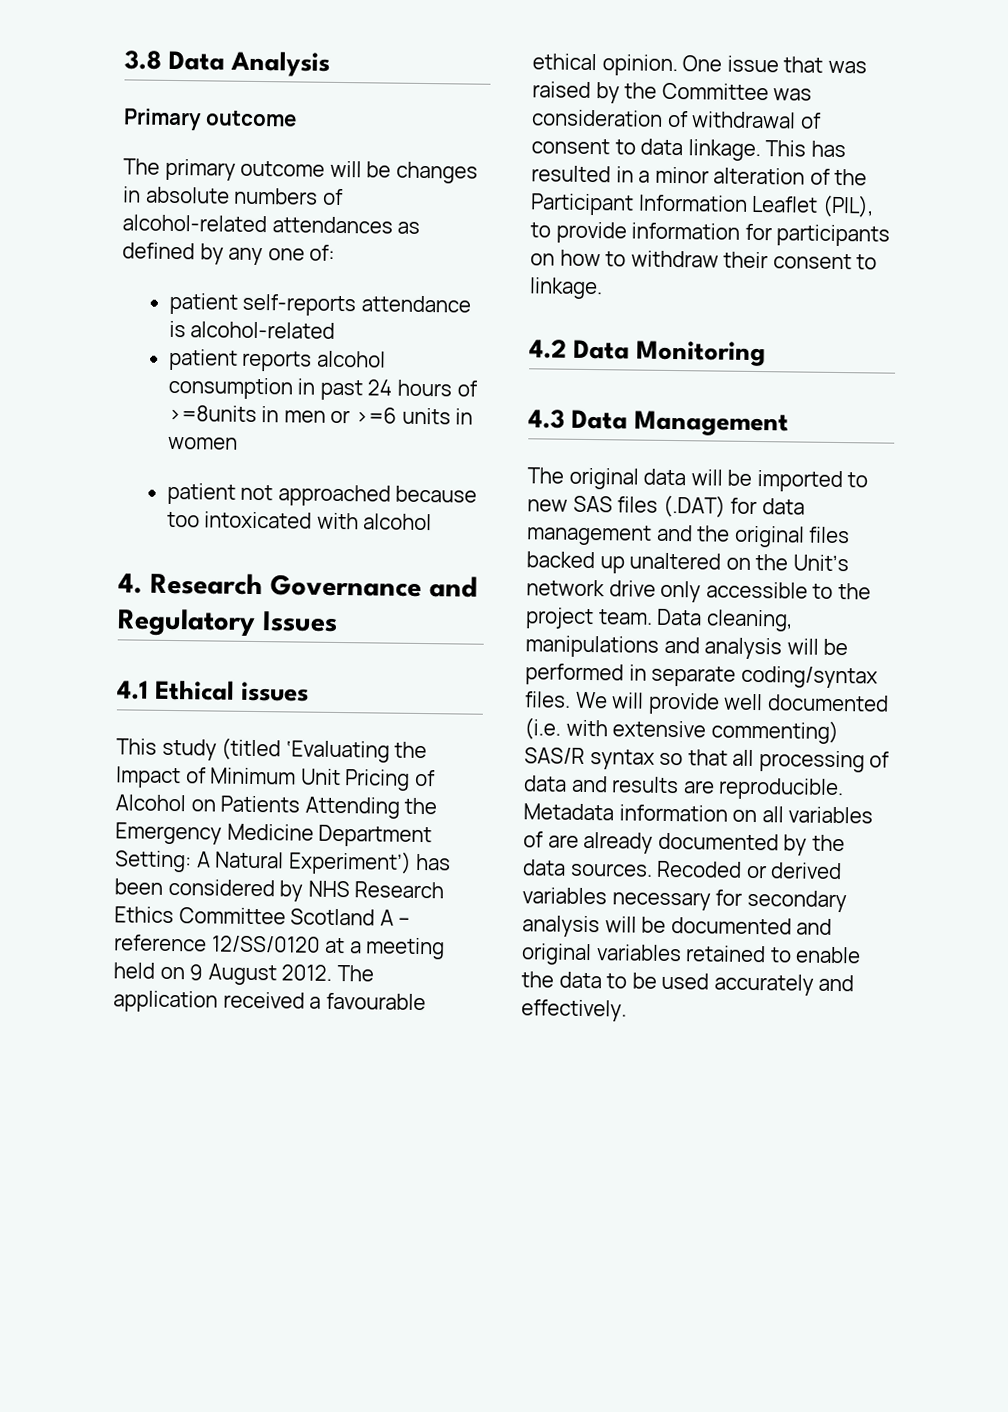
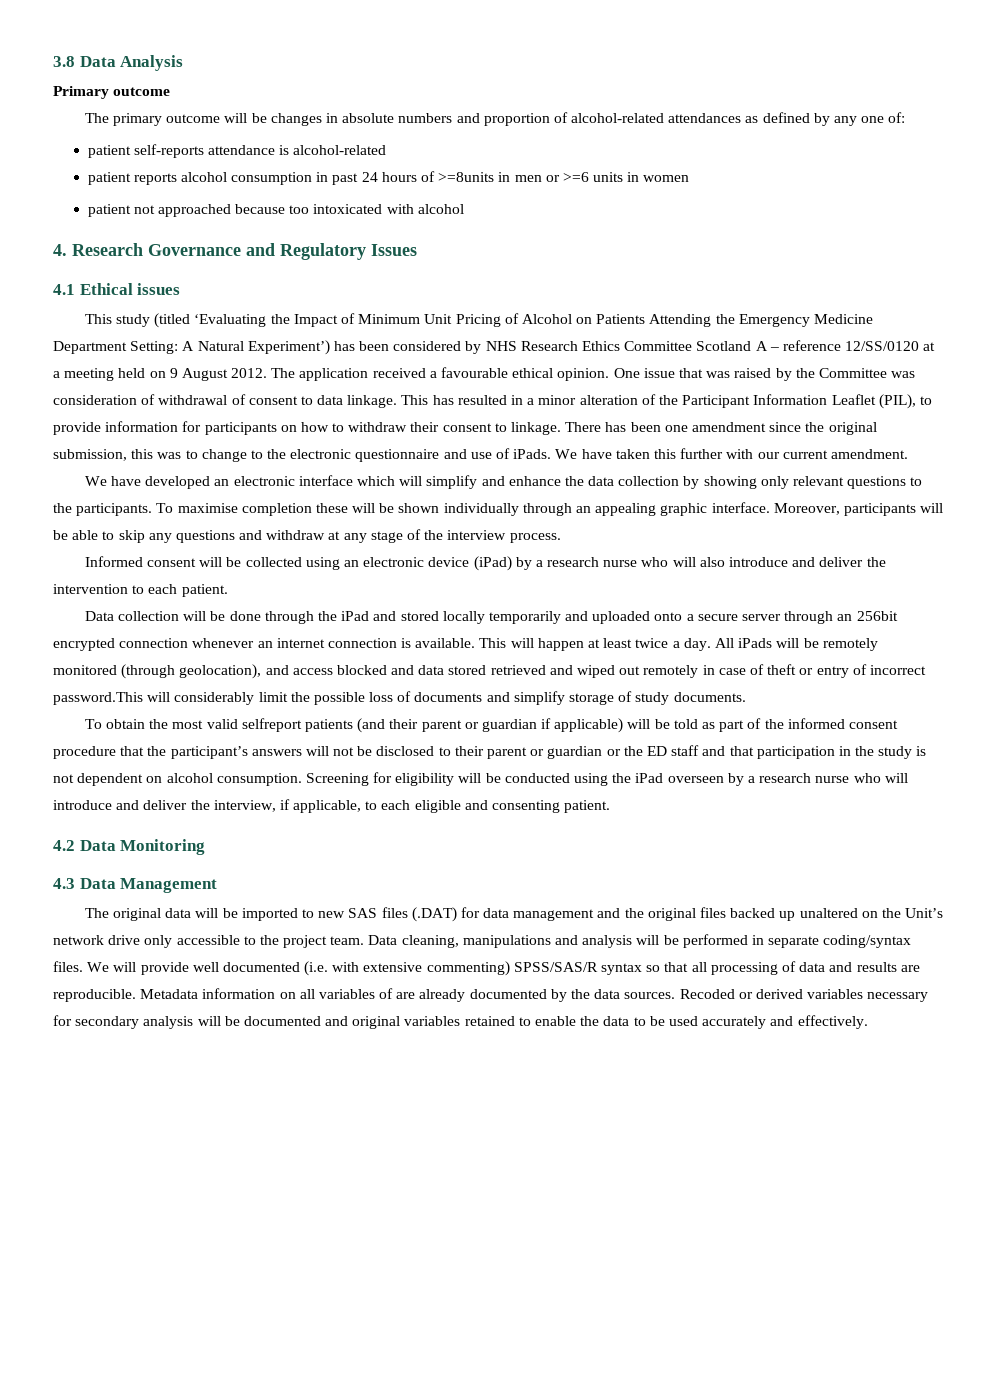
- The primary outcome will be changes in absolute numbers of alcohol-related attendances as defined by any one of:
+ The primary outcome will be changes in absolute numbers and proportion of alcohol-related attendances as defined by any one of:
+ There has been one amendment since the original submission, this was to change to the electronic questionnaire and use of iPads. We have taken this further with our current amendment.
+ We have developed an electronic interface which will simplify and enhance the data collection by showing only relevant questions to the participants. To maximise completion these will be shown individually through an appealing graphic interface. Moreover, participants will be able to skip any questions and withdraw at any stage of the interview process.
+ Informed consent will be collected using an electronic device (iPad) by a research nurse who will also introduce and deliver the intervention to each patient.
+ Data collection will be done through the iPad and stored locally temporarily and uploaded onto a secure server through an 256bit encrypted connection whenever an internet connection is available. This will happen at least twice a day. All iPads will be remotely monitored (through geolocation), and access blocked and data stored retrieved and wiped out remotely in case of theft or entry of incorrect password.This will considerably limit the possible loss of documents and simplify storage of study documents.
+ To obtain the most valid selfreport patients (and their parent or guardian if applicable) will be told as part of the informed consent procedure that the participant’s answers will not be disclosed to their parent or guardian or the ED staff and that participation in the study is not dependent on alcohol consumption. Screening for eligibility will be conducted using the iPad overseen by a research nurse who will introduce and deliver the interview, if applicable, to each eligible and consenting patient.
- We will provide well documented (i.e. with extensive commenting) SAS/R syntax so that all processing of data and results are reproducible.
+ We will provide well documented (i.e. with extensive commenting) SPSS/SAS/R syntax so that all processing of data and results are reproducible.

